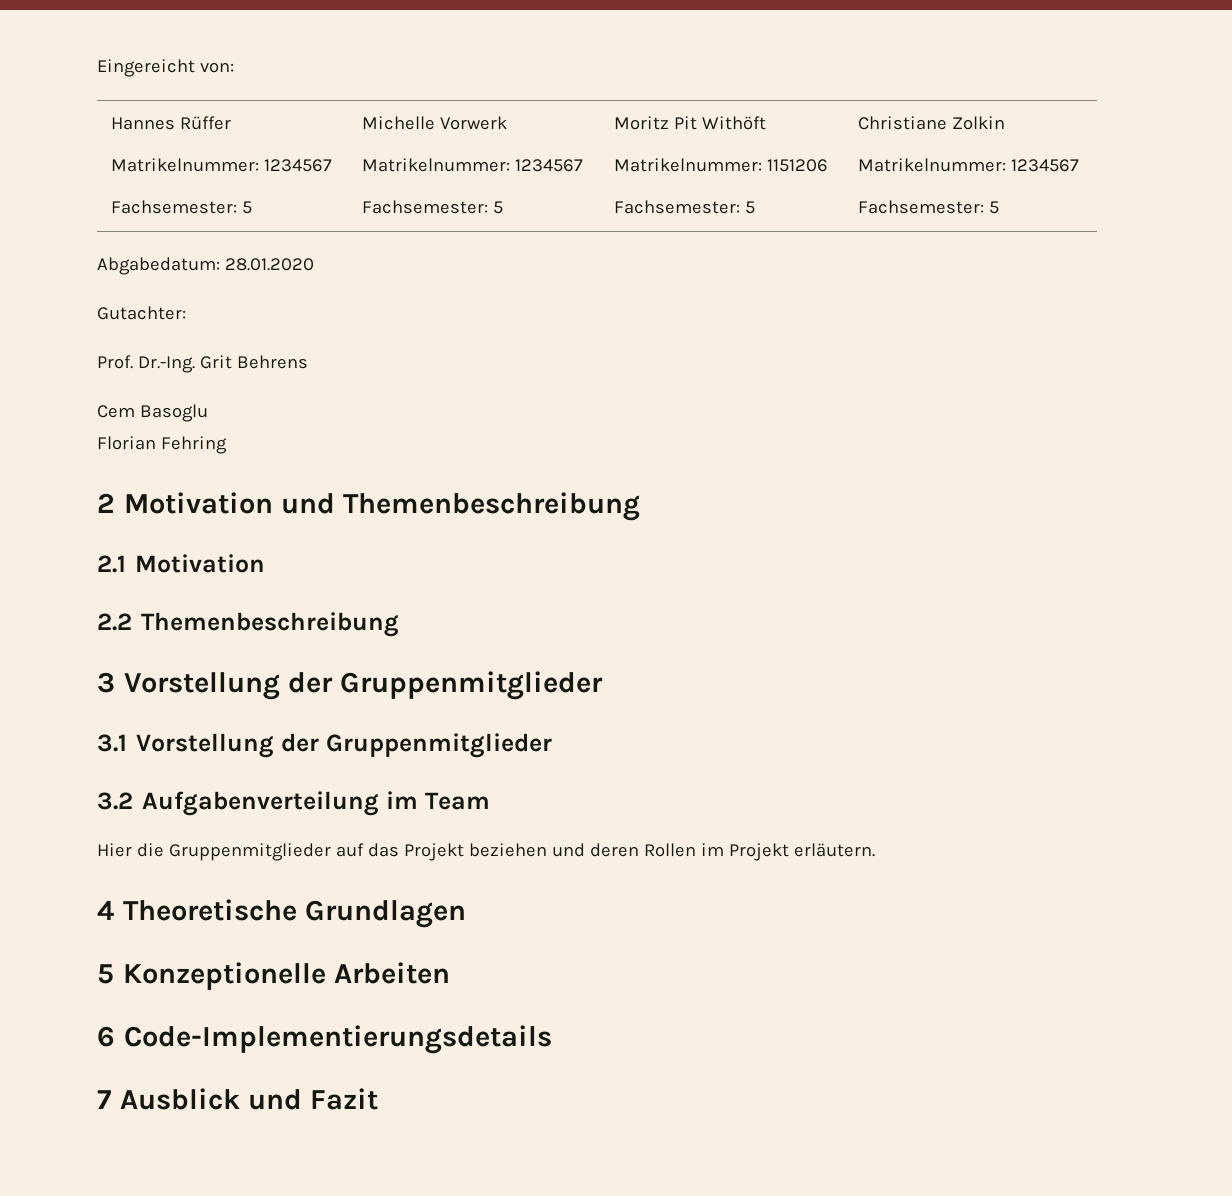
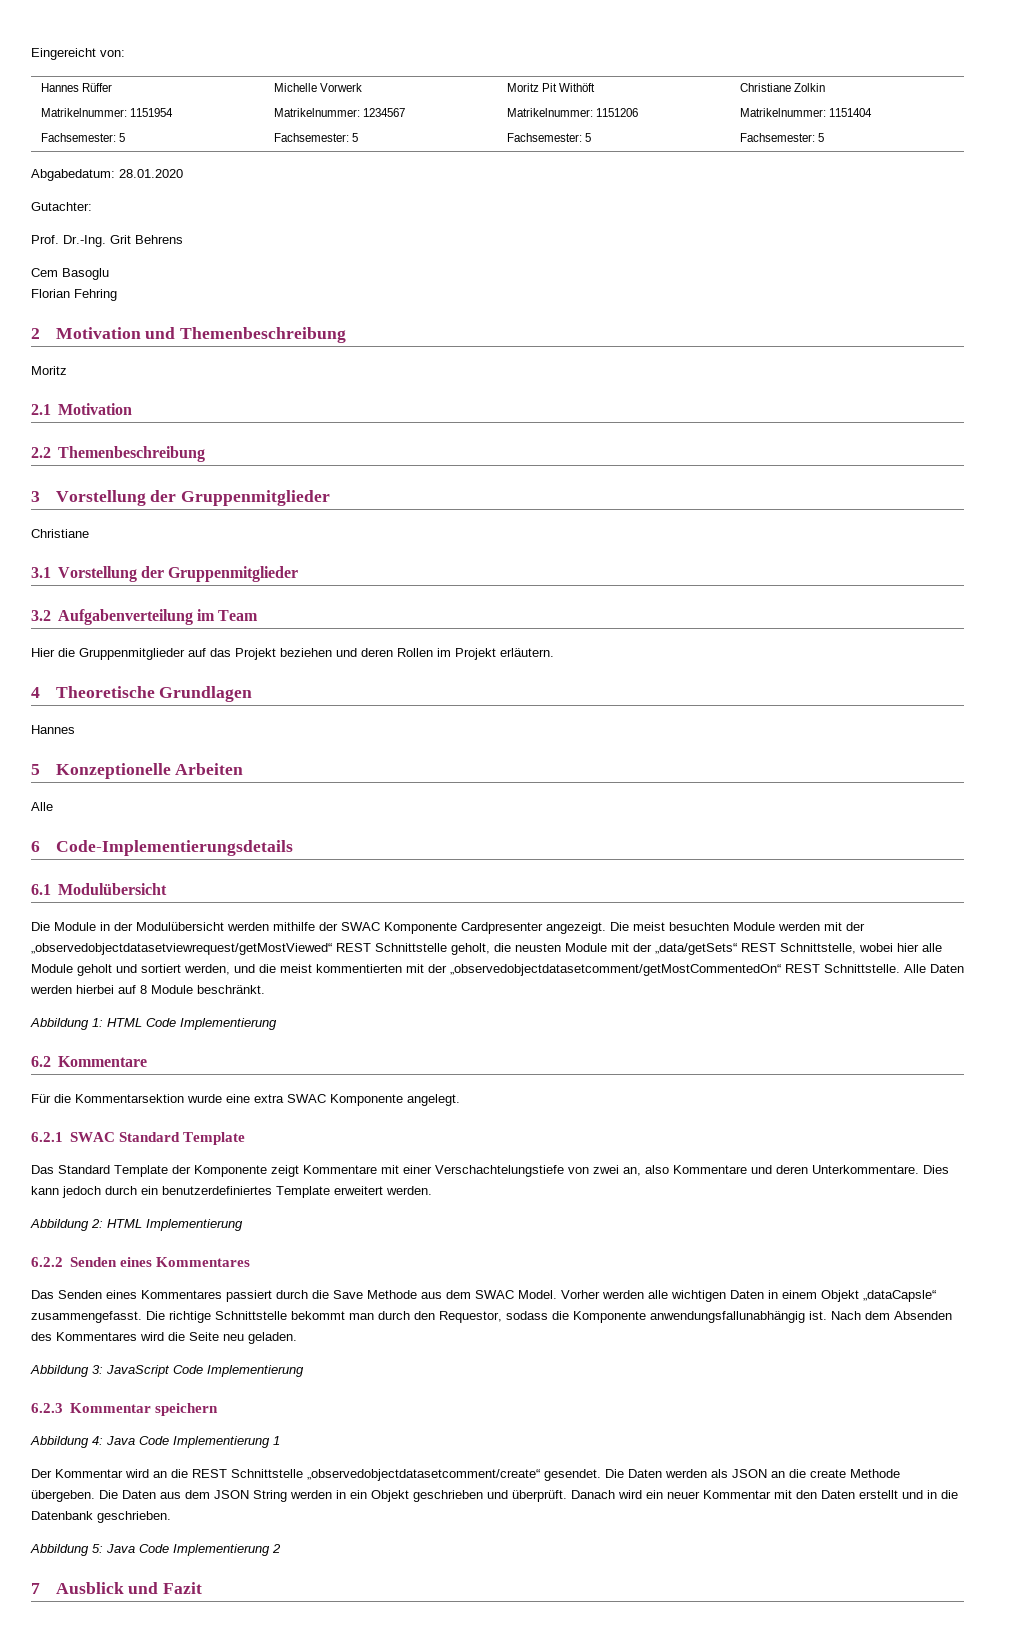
  Hannes Rüffer
- Matrikelnummer: 1234567
+ Matrikelnummer: 1151954
  Fachsemester: 5 | Michelle Vorwerk
  Matrikelnummer: 1234567
  Fachsemester: 5 | Moritz Pit Withöft
  Matrikelnummer: 1151206
  Fachsemester: 5 | Christiane Zolkin
- Matrikelnummer: 1234567
+ Matrikelnummer: 1151404
  2 Motivation und Themenbeschreibung
+ Moritz
  3 Vorstellung der Gruppenmitglieder
+ Christiane
  4 Theoretische Grundlagen
+ Hannes
  5 Konzeptionelle Arbeiten
+ Alle
+ 6.1 Modulübersicht
+ Die Module in der Modulübersicht werden mithilfe der SWAC Komponente Cardpresenter angezeigt. Die meist besuchten Module werden mit der „observedobjectdatasetviewrequest/getMostViewed“ REST Schnittstelle geholt, die neusten Module mit der „data/getSets“ REST Schnittstelle, wobei hier alle Module geholt und sortiert werden, und die meist kommentierten mit der „observedobjectdatasetcomment/getMostCommentedOn“ REST Schnittstelle. Alle Daten werden hierbei auf 8 Module beschränkt.
+ Abbildung 1: HTML Code Implementierung
+ 6.2 Kommentare
+ Für die Kommentarsektion wurde eine extra SWAC Komponente angelegt.
+ 6.2.1 SWAC Standard Template
+ Das Standard Template der Komponente zeigt Kommentare mit einer Verschachtelungstiefe von zwei an, also Kommentare und deren Unterkommentare. Dies kann jedoch durch ein benutzerdefiniertes Template erweitert werden.
+ Abbildung 2: HTML Implementierung
+ 6.2.2 Senden eines Kommentares
+ Das Senden eines Kommentares passiert durch die Save Methode aus dem SWAC Model. Vorher werden alle wichtigen Daten in einem Objekt „dataCapsle“ zusammengefasst. Die richtige Schnittstelle bekommt man durch den Requestor, sodass die Komponente anwendungsfallunabhängig ist. Nach dem Absenden des Kommentares wird die Seite neu geladen.
+ Abbildung 3: JavaScript Code Implementierung
+ 6.2.3 Kommentar speichern
+ Abbildung 4: Java Code Implementierung 1
+ Der Kommentar wird an die REST Schnittstelle „observedobjectdatasetcomment/create“ gesendet. Die Daten werden als JSON an die create Methode übergeben. Die Daten aus dem JSON String werden in ein Objekt geschrieben und überprüft. Danach wird ein neuer Kommentar mit den Daten erstellt und in die Datenbank geschrieben.
+ Abbildung 5: Java Code Implementierung 2

